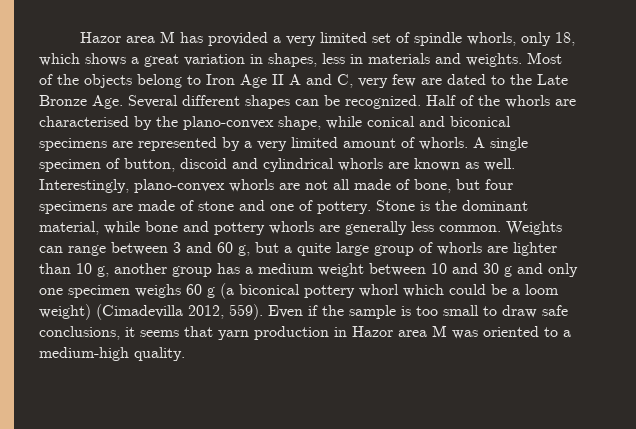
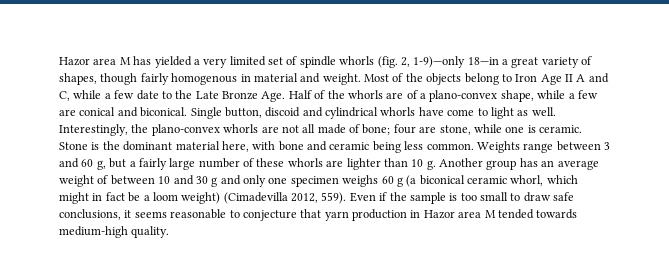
- Hazor area M has provided a very limited set of spindle whorls, only 18, which shows a great variation in shapes, less in materials and weights.
+ Hazor area M has yielded a very limited set of spindle whorls (fig. 2, 1-9)—only 18—in a great variety of shapes, though fairly homogenous in material and weight.
- Most of the objects belong to Iron Age II A and C, very few are dated to the Late Bronze Age. Several different shapes can be recognized. Half of the whorls are characterised by the plano-convex shape, while conical and biconical specimens are represented by a very limited amount of whorls. A single specimen of button, discoid and cylindrical whorls are known as well.
+ Most of the objects belong to Iron Age II A and C, while a few date to the Late Bronze Age. Half of the whorls are of a plano-convex shape, while a few are conical and biconical. Single button, discoid and cylindrical whorls have come to light as well.
- Interestingly, plano-convex whorls are not all made of bone, but four specimens are made of stone and one of pottery. Stone is the dominant material, while bone and pottery whorls are generally less common.
+ Interestingly, the plano-convex whorls are not all made of bone; four are stone, while one is ceramic. Stone is the dominant material here, with bone and ceramic being less common.
- Weights can range between 3 and 60 g, but a quite large group of whorls are lighter than 10 g, another group has a medium weight between 10 and 30 g and only one specimen weighs 60 g (a biconical pottery whorl which could be a loom weight) (Cimadevilla 2012, 559).
+ Weights range between 3 and 60 g, but a fairly large number of these whorls are lighter than 10 g. Another group has an average weight of between 10 and 30 g and only one specimen weighs 60 g (a biconical ceramic whorl, which might in fact be a loom weight) (Cimadevilla 2012, 559).
- Even if the sample is too small to draw safe conclusions, it seems that yarn production in Hazor area M was oriented to a medium-high quality.
+ Even if the sample is too small to draw safe conclusions, it seems reasonable to conjecture that yarn production in Hazor area M tended towards medium-high quality.

